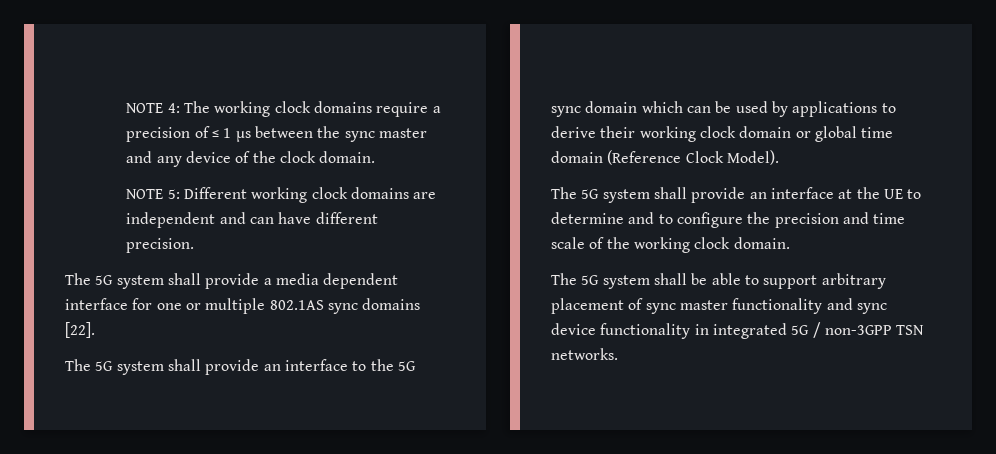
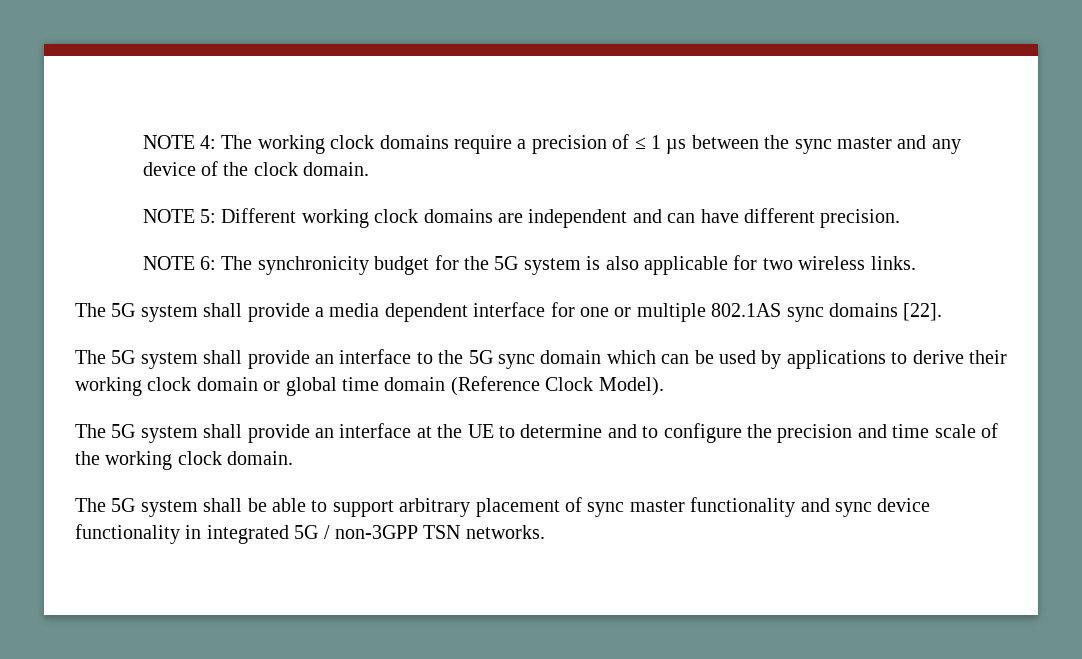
+ NOTE 6: The synchronicity budget for the 5G system is also applicable for two wireless links.

